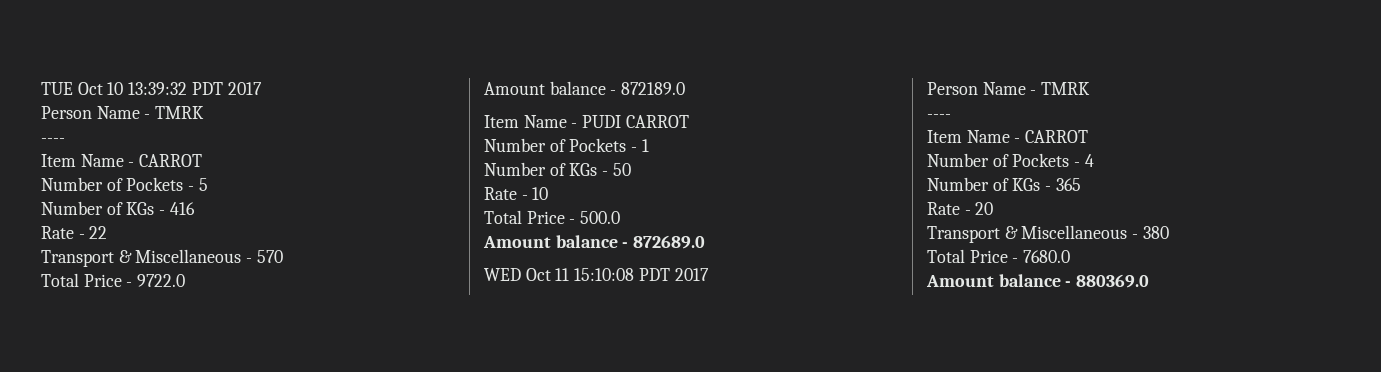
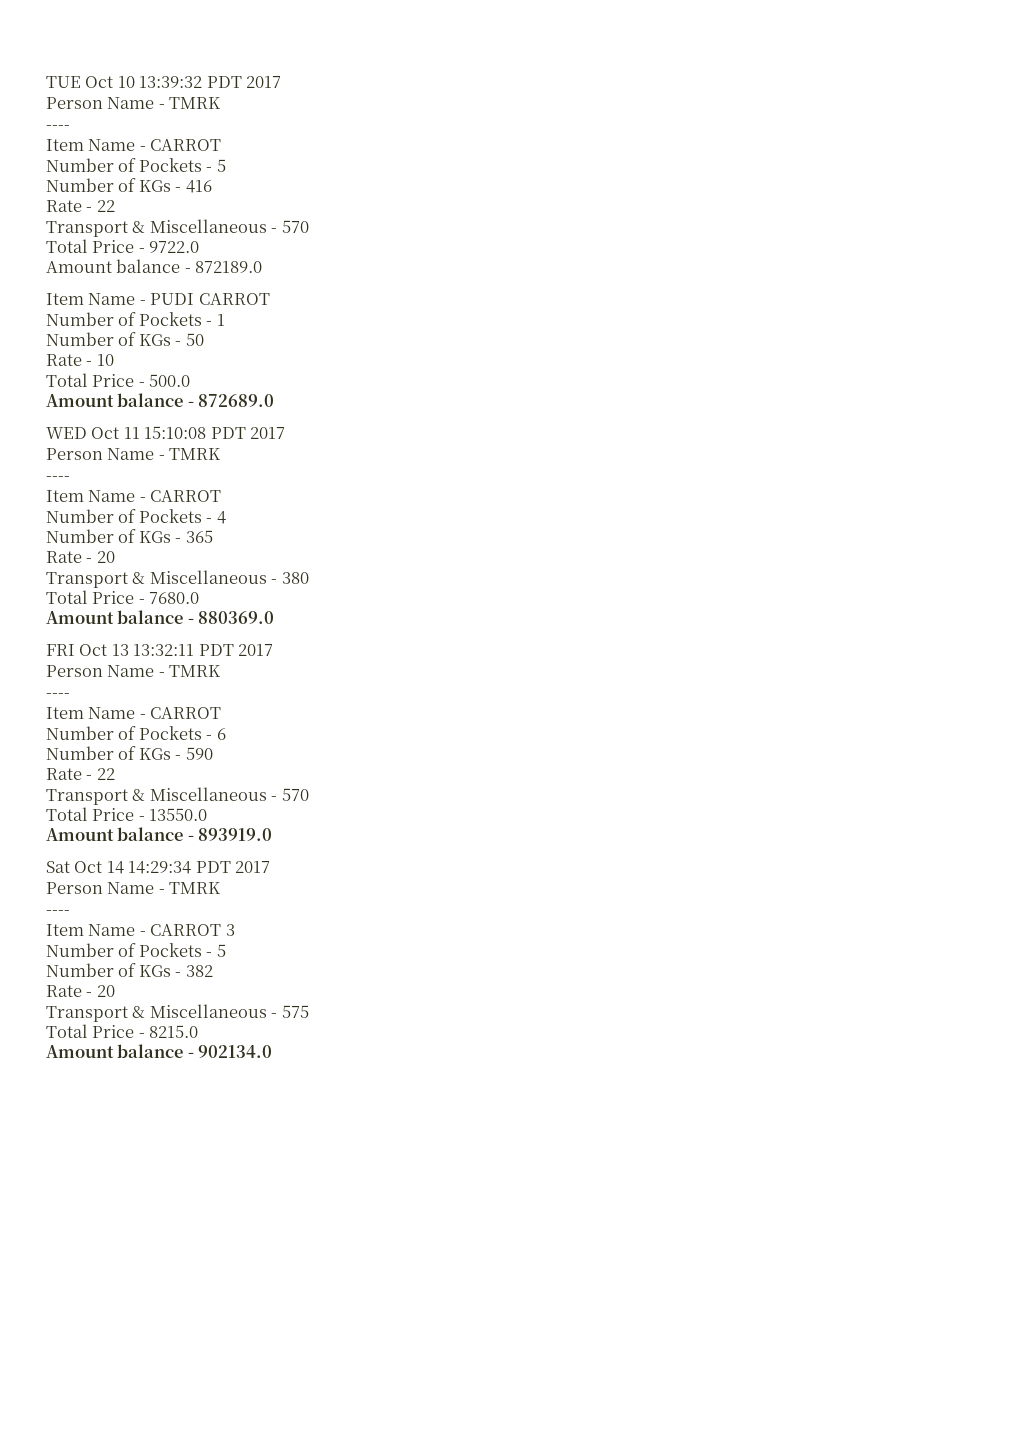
+ FRI Oct 13 13:32:11 PDT 2017
+ Person Name - TMRK
+ ----
+ Item Name - CARROT
+ Number of Pockets - 6
+ Number of KGs - 590
+ Rate - 22
+ Transport & Miscellaneous - 570
+ Total Price - 13550.0
+ Amount balance - 893919.0
+ Sat Oct 14 14:29:34 PDT 2017
+ Person Name - TMRK
+ ----
+ Item Name - CARROT 3
+ Number of Pockets - 5
+ Number of KGs - 382
+ Rate - 20
+ Transport & Miscellaneous - 575
+ Total Price - 8215.0
+ Amount balance - 902134.0

